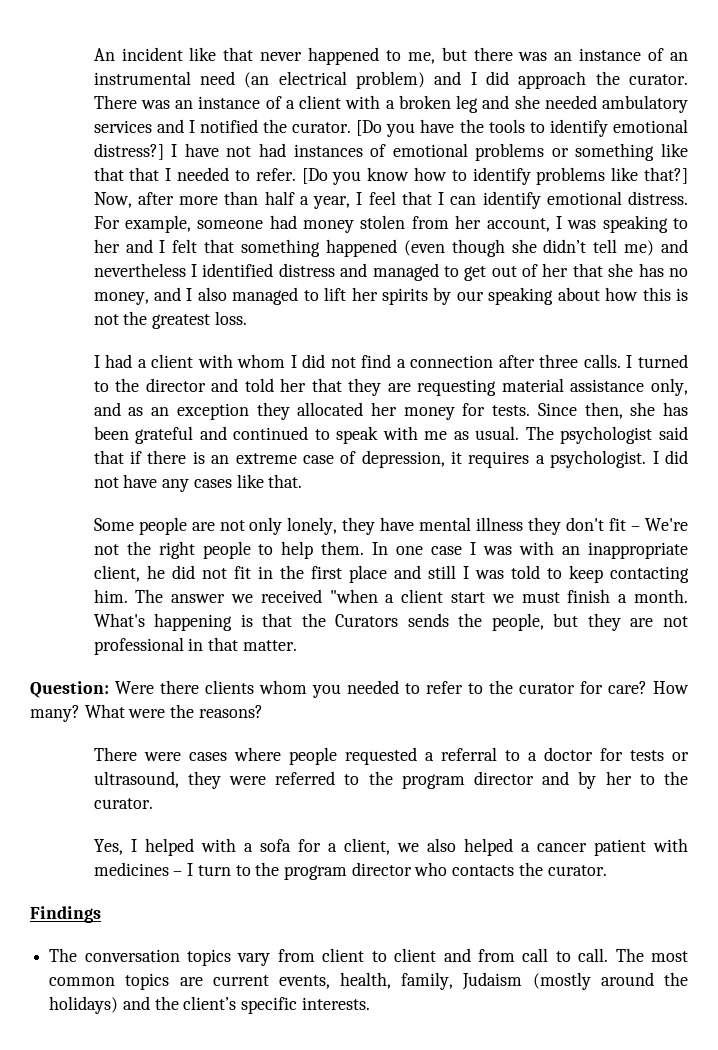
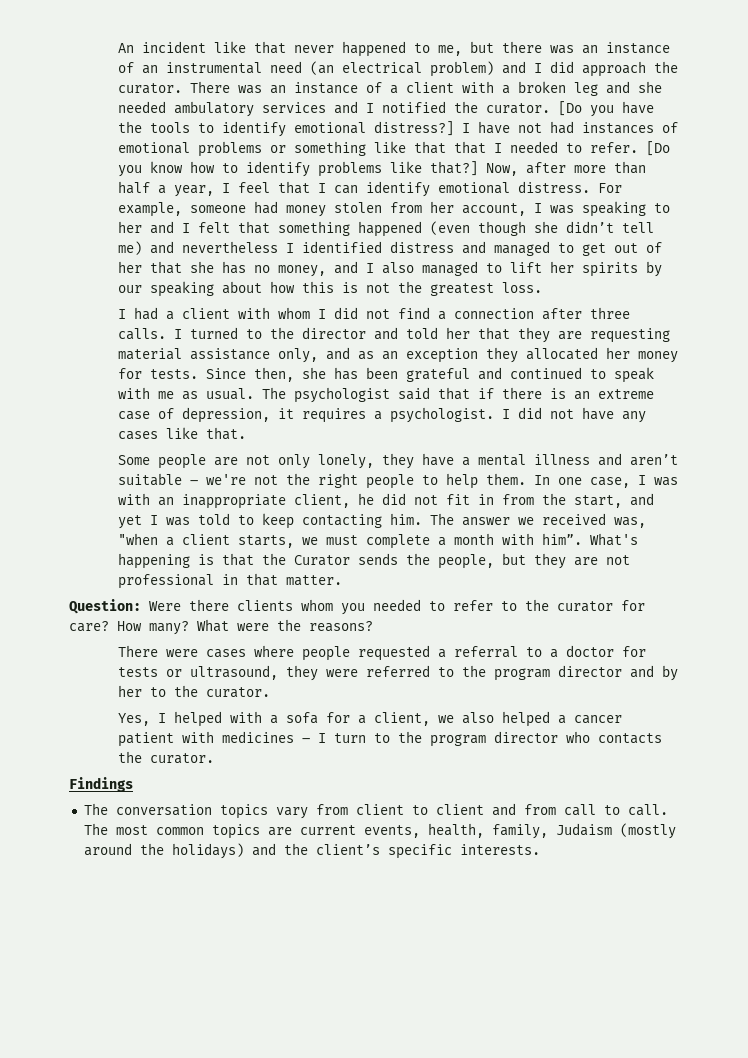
- Some people are not only lonely, they have mental illness they don't fit – We're not the right people to help them.
+ Some people are not only lonely, they have a mental illness and aren’t suitable – we're not the right people to help them.
- In one case I was with an inappropriate client, he did not fit in the first place and still I was told to keep contacting him.
+ In one case, I was with an inappropriate client, he did not fit in from the start, and yet I was told to keep contacting him.
- The answer we received "when a client start we must finish a month.
+ The answer we received was, "when a client starts, we must complete a month with him”.
- What's happening is that the Curators sends the people, but they are not professional in that matter.
+ What's happening is that the Curator sends the people, but they are not professional in that matter.

